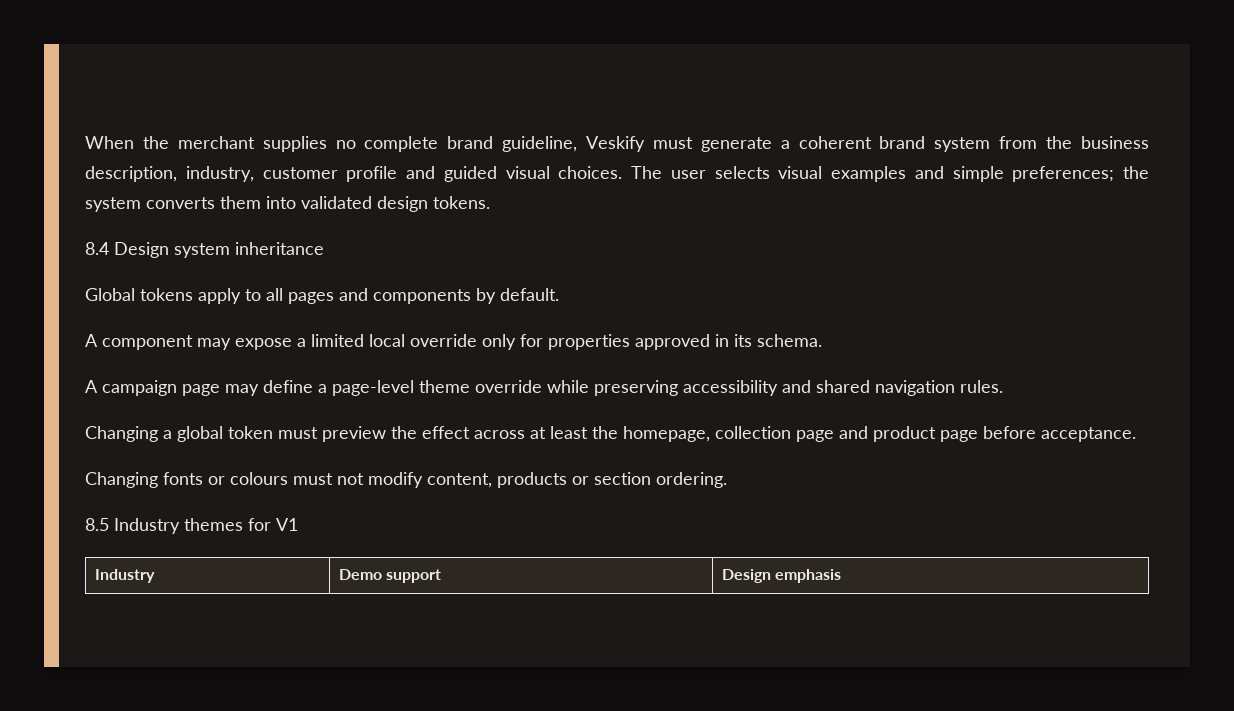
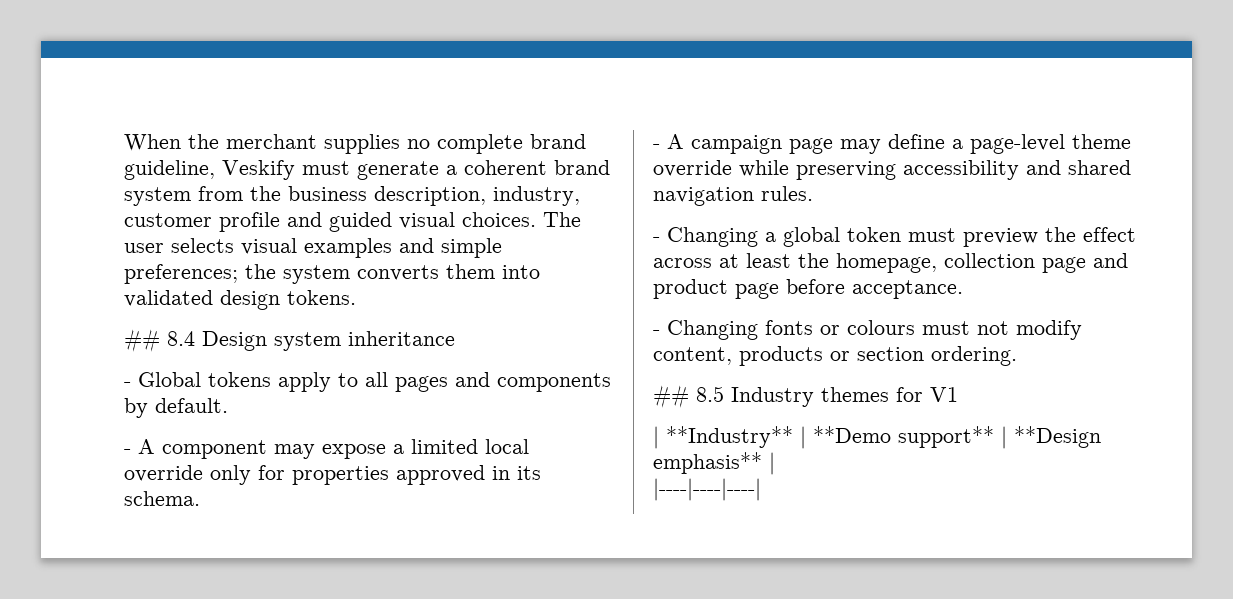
- 8.4 Design system inheritance
+ ## 8.4 Design system inheritance
- Global tokens apply to all pages and components by default.
+ - Global tokens apply to all pages and components by default.
- A component may expose a limited local override only for properties approved in its schema.
+ - A component may expose a limited local override only for properties approved in its schema.
- A campaign page may define a page-level theme override while preserving accessibility and shared navigation rules.
+ - A campaign page may define a page-level theme override while preserving accessibility and shared navigation rules.
- Changing a global token must preview the effect across at least the homepage, collection page and product page before acceptance.
+ - Changing a global token must preview the effect across at least the homepage, collection page and product page before acceptance.
- Changing fonts or colours must not modify content, products or section ordering.
+ - Changing fonts or colours must not modify content, products or section ordering.
- 8.5 Industry themes for V1
+ ## 8.5 Industry themes for V1
- Industry | Demo support | Design emphasis
+ | **Industry** | **Demo support** | **Design emphasis** |
+ |----|----|----|

